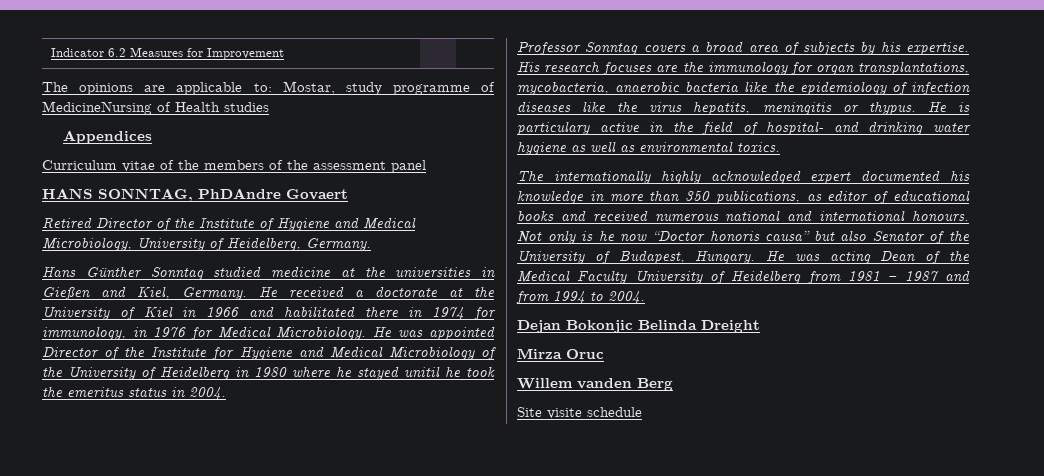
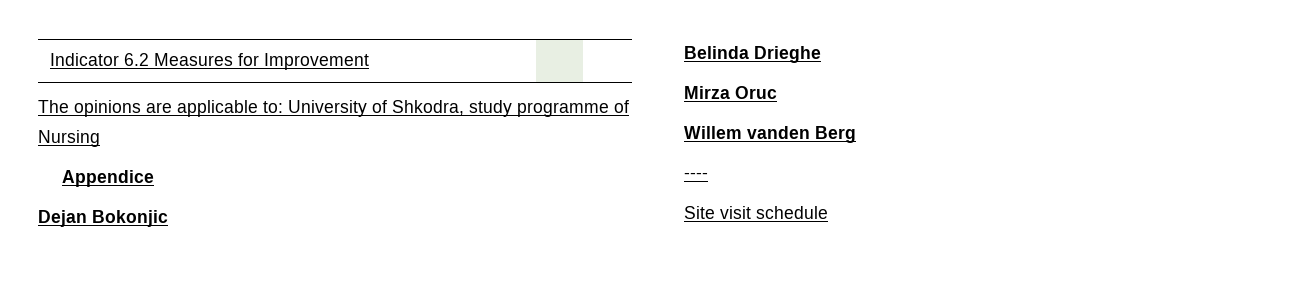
- The opinions are applicable to: Mostar, study programme of MedicineNursing of Health studies
- Appendices
- Curriculum vitae of the members of the assessment panel
- HANS SONNTAG, PhDAndre Govaert
- Retired Director of the Institute of Hygiene and Medical Microbiology, University of Heidelberg, Germany.
- Hans Günther Sonntag studied medicine at the universities in Gießen and Kiel, Germany. He received a doctorate at the University of Kiel in 1966 and habilitated there in 1974 for immunology, in 1976 for Medical Microbiology. He was appointed Director of the Institute for Hygiene and Medical Microbiology of the University of Heidelberg in 1980 where he stayed unitil he took the emeritus status in 2004.
- Professor Sonntag covers a broad area of subjects by his expertise. His research focuses are the immunology for organ transplantations, mycobacteria, anaerobic bacteria like the epidemiology of infection diseases like the virus hepatits, meningitis or thypus. He is particulary active in the field of hospital- and drinking water hygiene as well as environmental toxics.
- The internationally highly acknowledged expert documented his knowledge in more than 350 publications, as editor of educational books and received numerous national and international honours. Not only is he now “Doctor honoris causa” but also Senator of the University of Budapest, Hungary. He was acting Dean of the Medical Faculty University of Heidelberg from 1981 – 1987 and from 1994 to 2004.
+ The opinions are applicable to: University of Shkodra, study programme of Nursing
+ Appendice
- Dejan Bokonjic Belinda Dreight
+ Dejan Bokonjic
+ Belinda Drieghe
+ ----
- Site visite schedule
+ Site visit schedule

